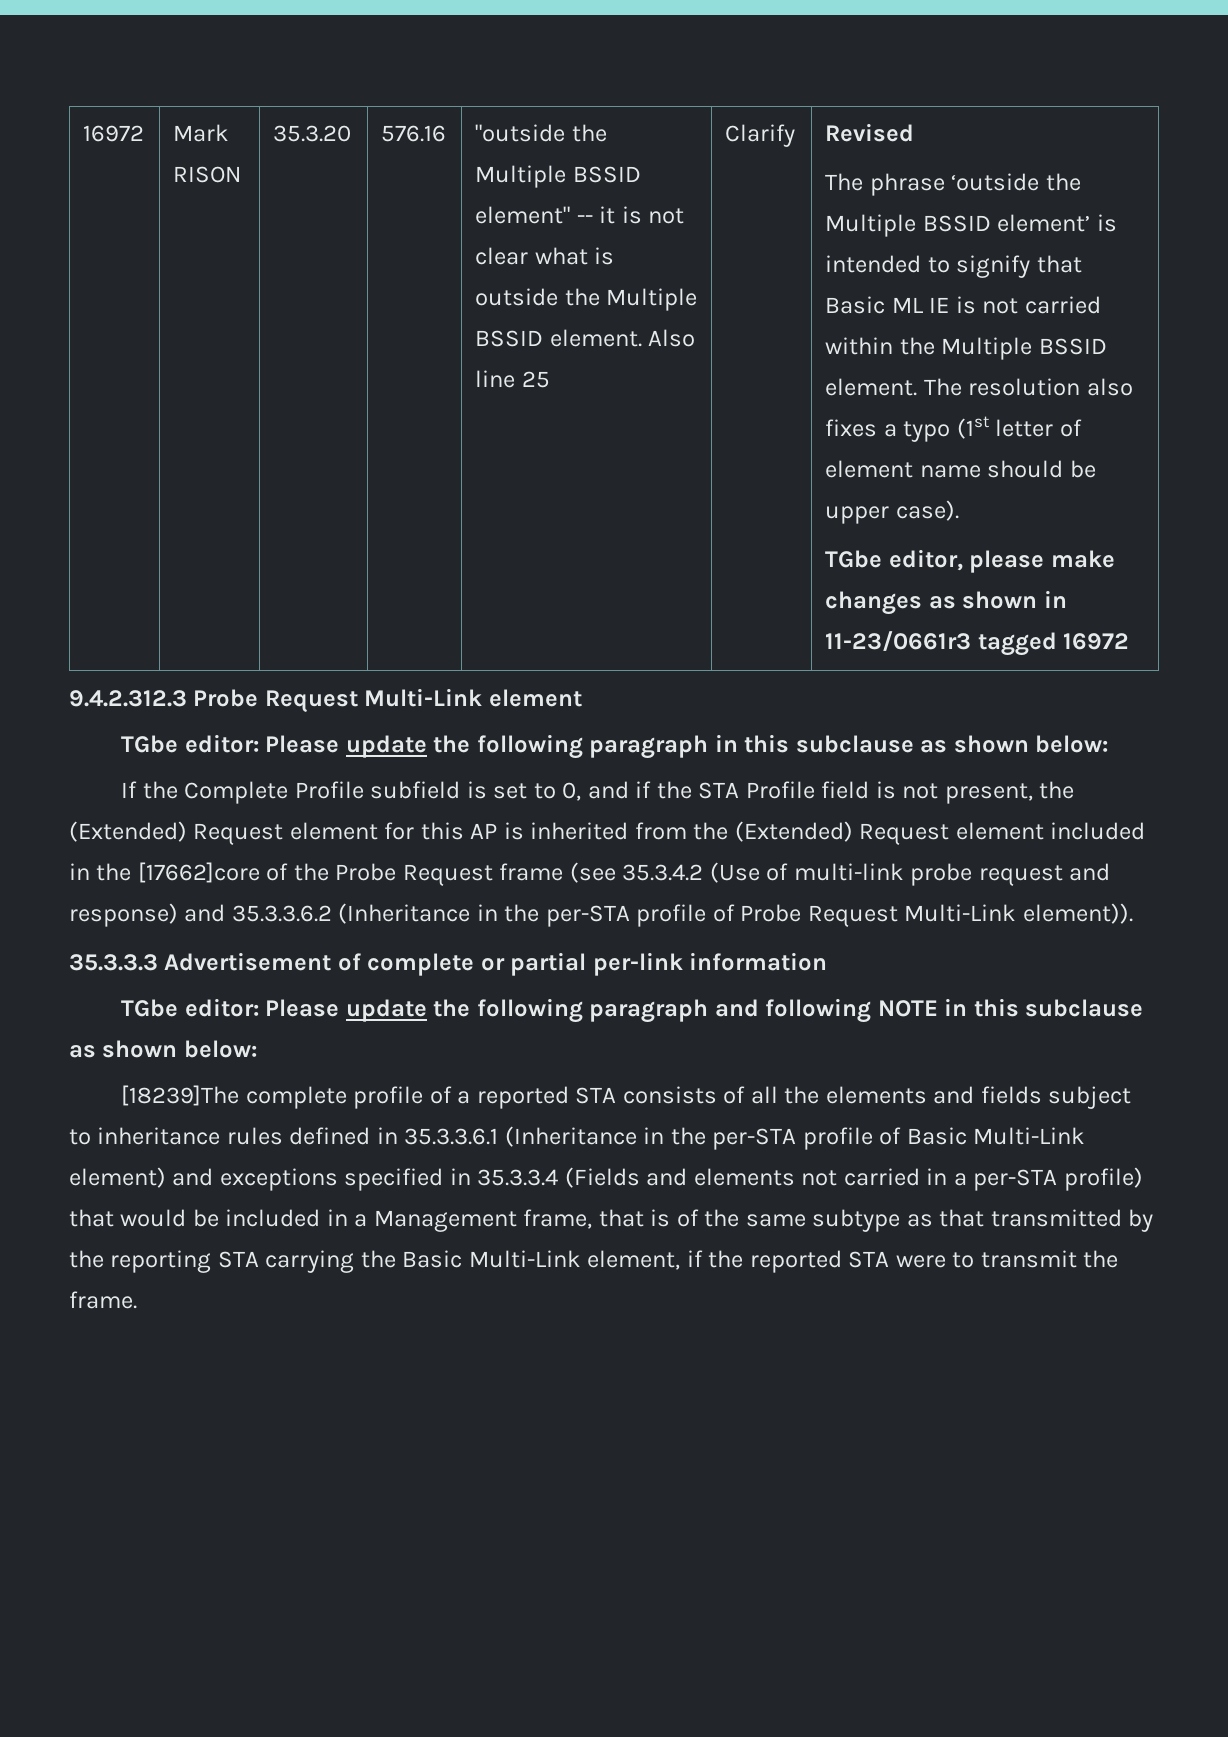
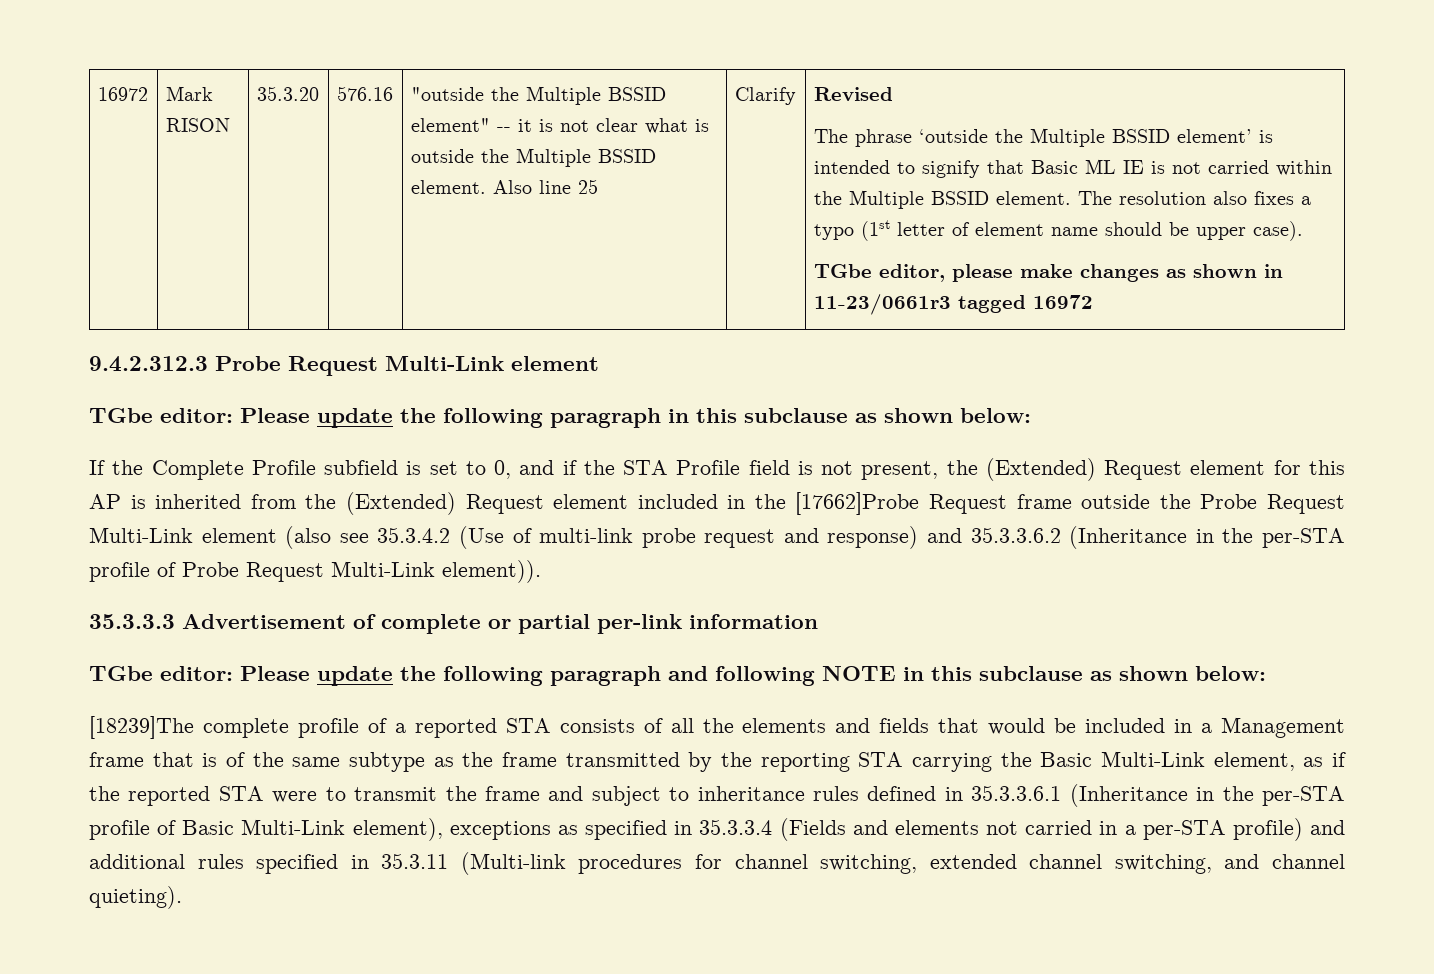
- If the Complete Profile subfield is set to 0, and if the STA Profile field is not present, the (Extended) Request element for this AP is inherited from the (Extended) Request element included in the [17662]core of the Probe Request frame (see 35.3.4.2 (Use of multi-link probe request and response) and 35.3.3.6.2 (Inheritance in the per-STA profile of Probe Request Multi-Link element)).
+ If the Complete Profile subfield is set to 0, and if the STA Profile field is not present, the (Extended) Request element for this AP is inherited from the (Extended) Request element included in the [17662]Probe Request frame outside the Probe Request Multi-Link element (also see 35.3.4.2 (Use of multi-link probe request and response) and 35.3.3.6.2 (Inheritance in the per-STA profile of Probe Request Multi-Link element)).
- [18239]The complete profile of a reported STA consists of all the elements and fields subject to inheritance rules defined in 35.3.3.6.1 (Inheritance in the per-STA profile of Basic Multi-Link element) and exceptions specified in 35.3.3.4 (Fields and elements not carried in a per-STA profile) that would be included in a Management frame, that is of the same subtype as that transmitted by the reporting STA carrying the Basic Multi-Link element, if the reported STA were to transmit the frame.
+ [18239]The complete profile of a reported STA consists of all the elements and fields that would be included in a Management frame that is of the same subtype as the frame transmitted by the reporting STA carrying the Basic Multi-Link element, as if the reported STA were to transmit the frame and subject to inheritance rules defined in 35.3.3.6.1 (Inheritance in the per-STA profile of Basic Multi-Link element), exceptions as specified in 35.3.3.4 (Fields and elements not carried in a per-STA profile) and additional rules specified in 35.3.11 (Multi-link procedures for channel switching, extended channel switching, and channel quieting).

